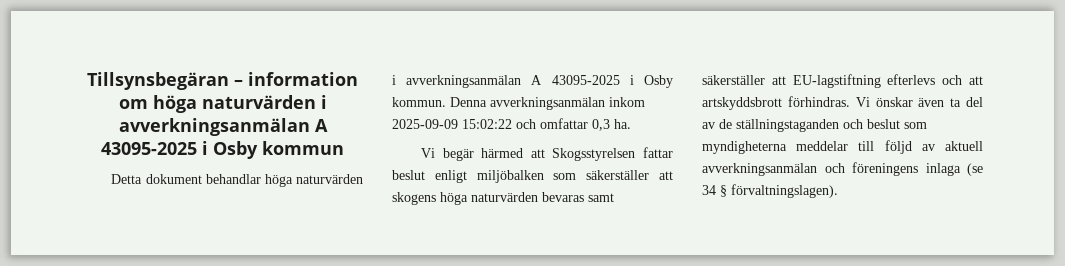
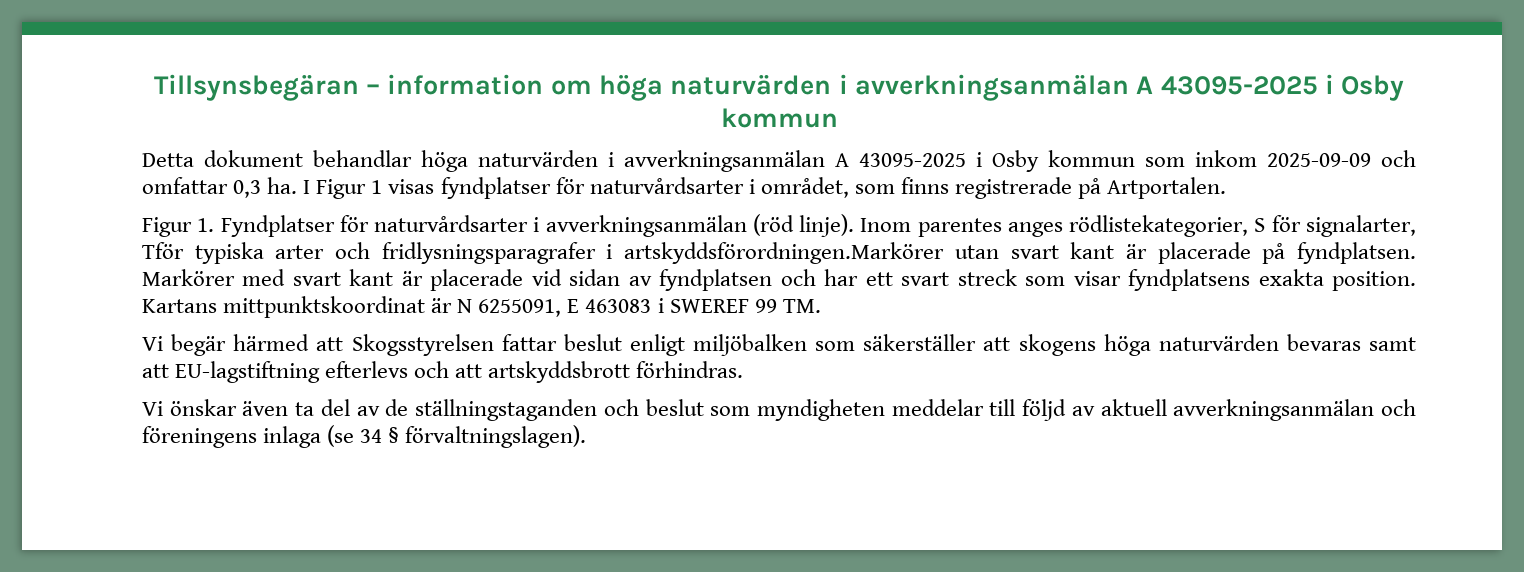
- Detta dokument behandlar höga naturvärden i avverkningsanmälan A 43095-2025 i Osby kommun. Denna avverkningsanmälan inkom 2025-09-09 15:02:22 och omfattar 0,3 ha.
+ Detta dokument behandlar höga naturvärden i avverkningsanmälan A 43095-2025 i Osby kommun som inkom 2025-09-09 och omfattar 0,3 ha. I Figur 1 visas fyndplatser för naturvårdsarter i området, som finns registrerade på Artportalen.
+ Figur 1. Fyndplatser för naturvårdsarter i avverkningsanmälan (röd linje). Inom parentes anges rödlistekategorier, S för signalarter, Tför typiska arter och fridlysningsparagrafer i artskyddsförordningen.Markörer utan svart kant är placerade på fyndplatsen. Markörer med svart kant är placerade vid sidan av fyndplatsen och har ett svart streck som visar fyndplatsens exakta position. Kartans mittpunktskoordinat är N 6255091, E 463083 i SWEREF 99 TM.
- Vi begär härmed att Skogsstyrelsen fattar beslut enligt miljöbalken som säkerställer att skogens höga naturvärden bevaras samt säkerställer att EU-lagstiftning efterlevs och att artskyddsbrott förhindras. Vi önskar även ta del av de ställningstaganden och beslut som myndigheterna meddelar till följd av aktuell avverkningsanmälan och föreningens inlaga (se 34 § förvaltningslagen).
+ Vi begär härmed att Skogsstyrelsen fattar beslut enligt miljöbalken som säkerställer att skogens höga naturvärden bevaras samt att EU-lagstiftning efterlevs och att artskyddsbrott förhindras.
+ Vi önskar även ta del av de ställningstaganden och beslut som myndigheten meddelar till följd av aktuell avverkningsanmälan och föreningens inlaga (se 34 § förvaltningslagen).

